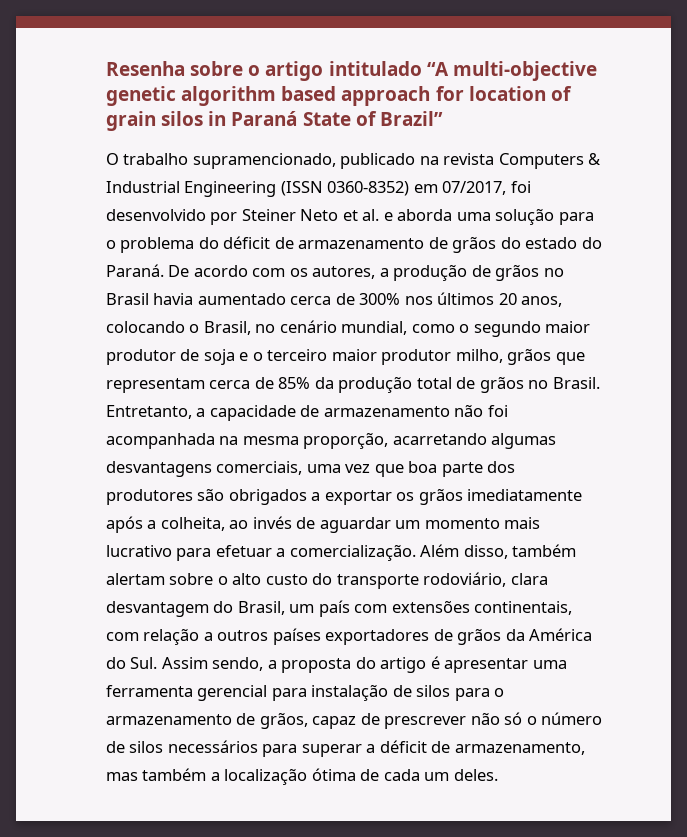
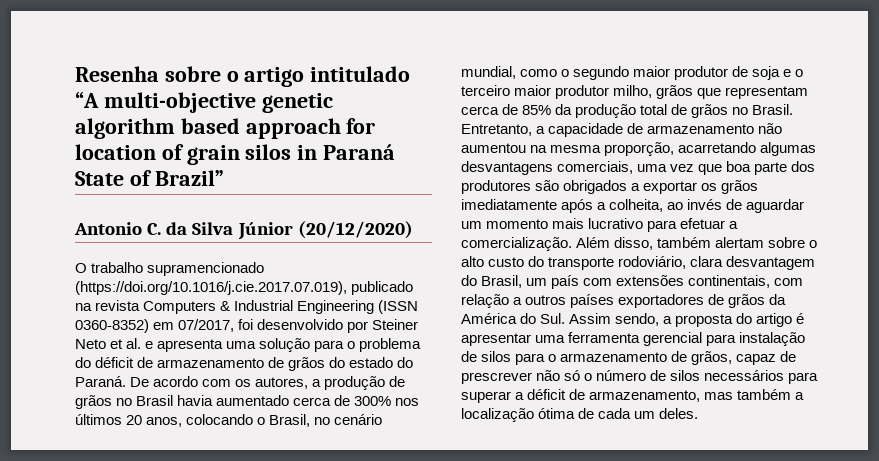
+ Antonio C. da Silva Júnior (20/12/2020)
- O trabalho supramencionado, publicado na revista Computers & Industrial Engineering (ISSN 0360-8352) em 07/2017, foi desenvolvido por Steiner Neto et al. e aborda uma solução para o problema do déficit de armazenamento de grãos do estado do Paraná.
+ O trabalho supramencionado (https://doi.org/10.1016/j.cie.2017.07.019), publicado na revista Computers & Industrial Engineering (ISSN 0360-8352) em 07/2017, foi desenvolvido por Steiner Neto et al. e apresenta uma solução para o problema do déficit de armazenamento de grãos do estado do Paraná.
- Entretanto, a capacidade de armazenamento não foi acompanhada na mesma proporção, acarretando algumas desvantagens comerciais, uma vez que boa parte dos produtores são obrigados a exportar os grãos imediatamente após a colheita, ao invés de aguardar um momento mais lucrativo para efetuar a comercialização.
+ Entretanto, a capacidade de armazenamento não aumentou na mesma proporção, acarretando algumas desvantagens comerciais, uma vez que boa parte dos produtores são obrigados a exportar os grãos imediatamente após a colheita, ao invés de aguardar um momento mais lucrativo para efetuar a comercialização.

